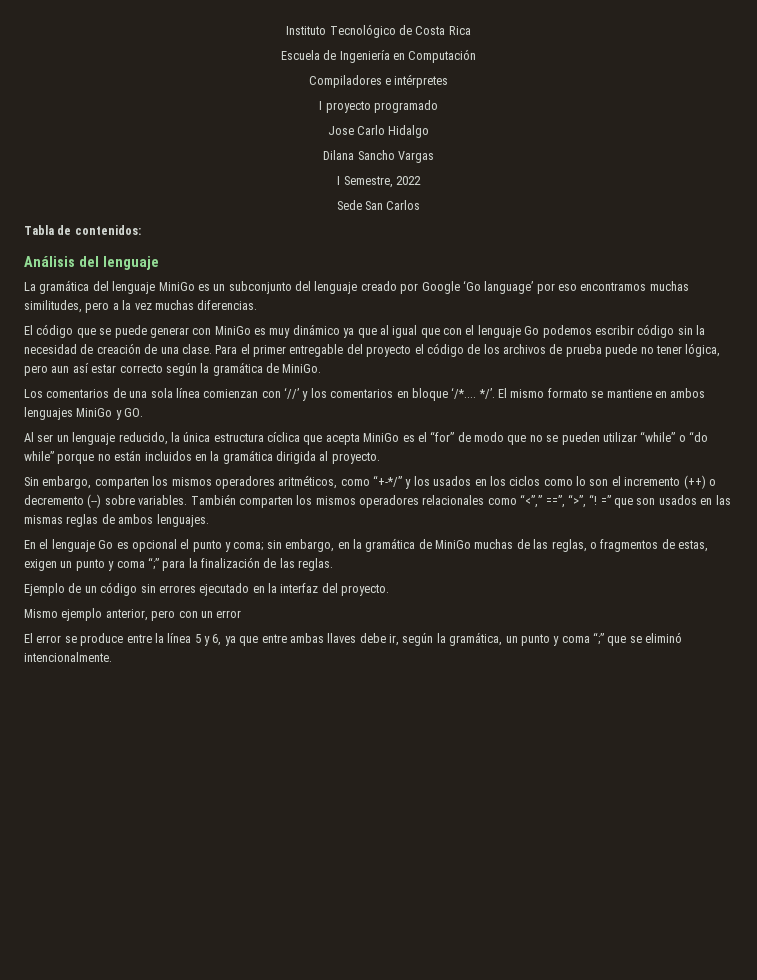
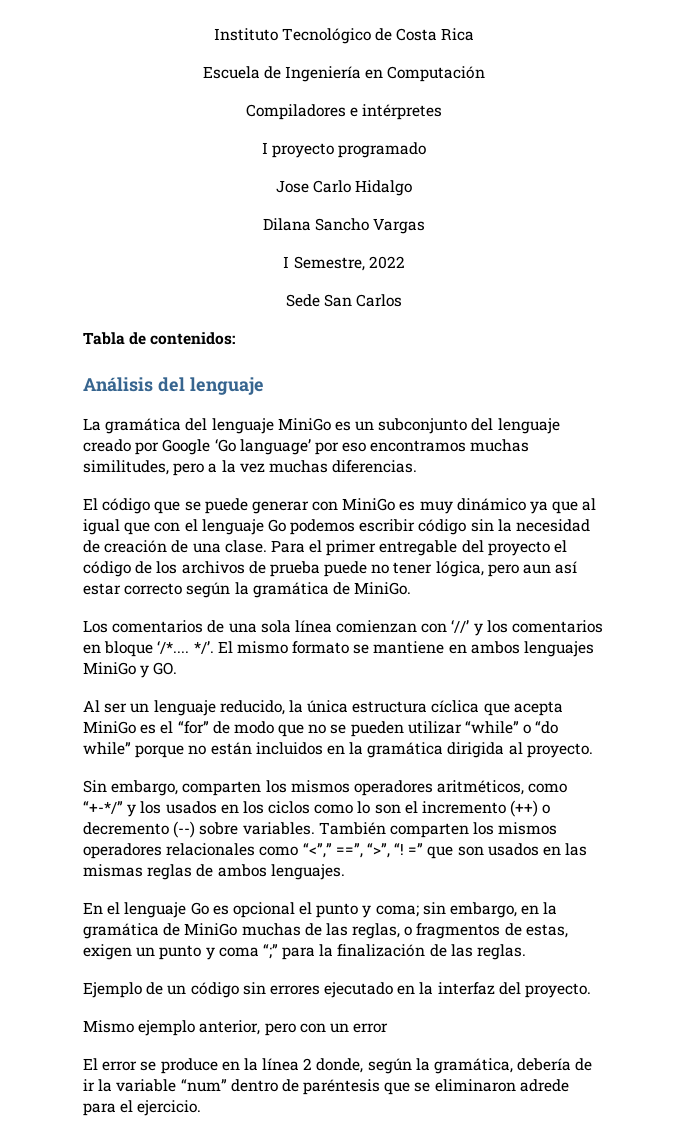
- El error se produce entre la línea 5 y 6, ya que entre ambas llaves debe ir, según la gramática, un punto y coma “;” que se eliminó intencionalmente.
+ El error se produce en la línea 2 donde, según la gramática, debería de ir la variable “num” dentro de paréntesis que se eliminaron adrede para el ejercicio.

